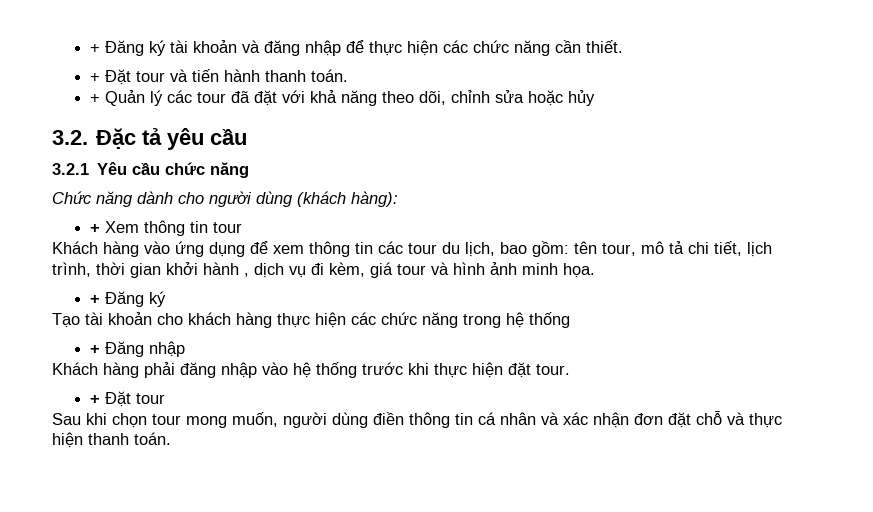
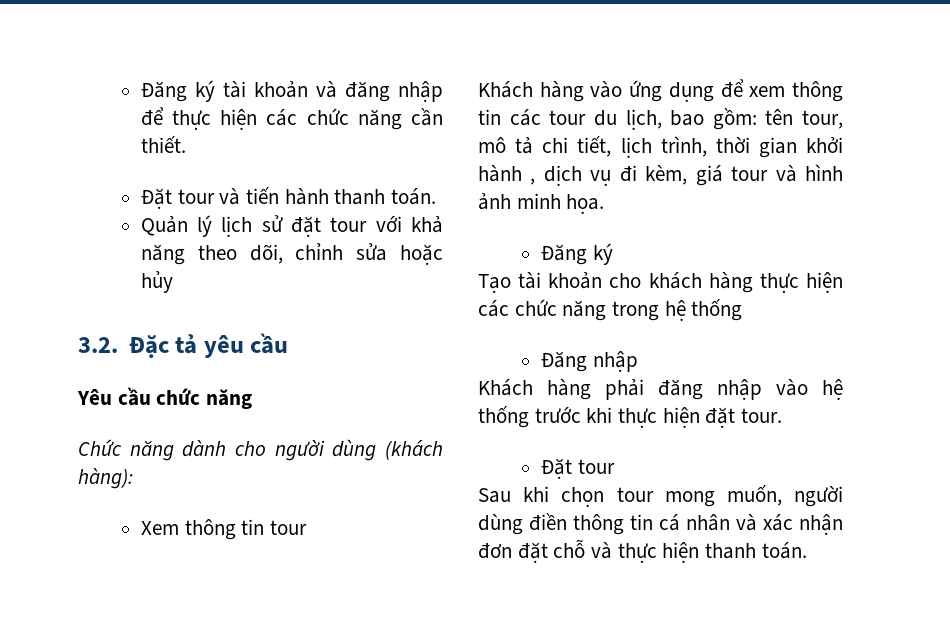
- + Đăng ký tài khoản và đăng nhập để thực hiện các chức năng cần thiết.
+ Đăng ký tài khoản và đăng nhập để thực hiện các chức năng cần thiết.
- + Đặt tour và tiến hành thanh toán.
+ Đặt tour và tiến hành thanh toán.
- + Quản lý các tour đã đặt với khả năng theo dõi, chỉnh sửa hoặc hủy
+ Quản lý lịch sử đặt tour với khả năng theo dõi, chỉnh sửa hoặc hủy
- 3.2.1 Yêu cầu chức năng
+ Yêu cầu chức năng
- + Xem thông tin tour
+ Xem thông tin tour
  Khách hàng vào ứng dụng để xem thông tin các tour du lịch, bao gồm: tên tour, mô tả chi tiết, lịch trình, thời gian khởi hành , dịch vụ đi kèm, giá tour và hình ảnh minh họa.
- + Đăng ký
+ Đăng ký
- + Đăng nhập
+ Đăng nhập
  Khách hàng phải đăng nhập vào hệ thống trước khi thực hiện đặt tour.
- + Đặt tour
+ Đặt tour

